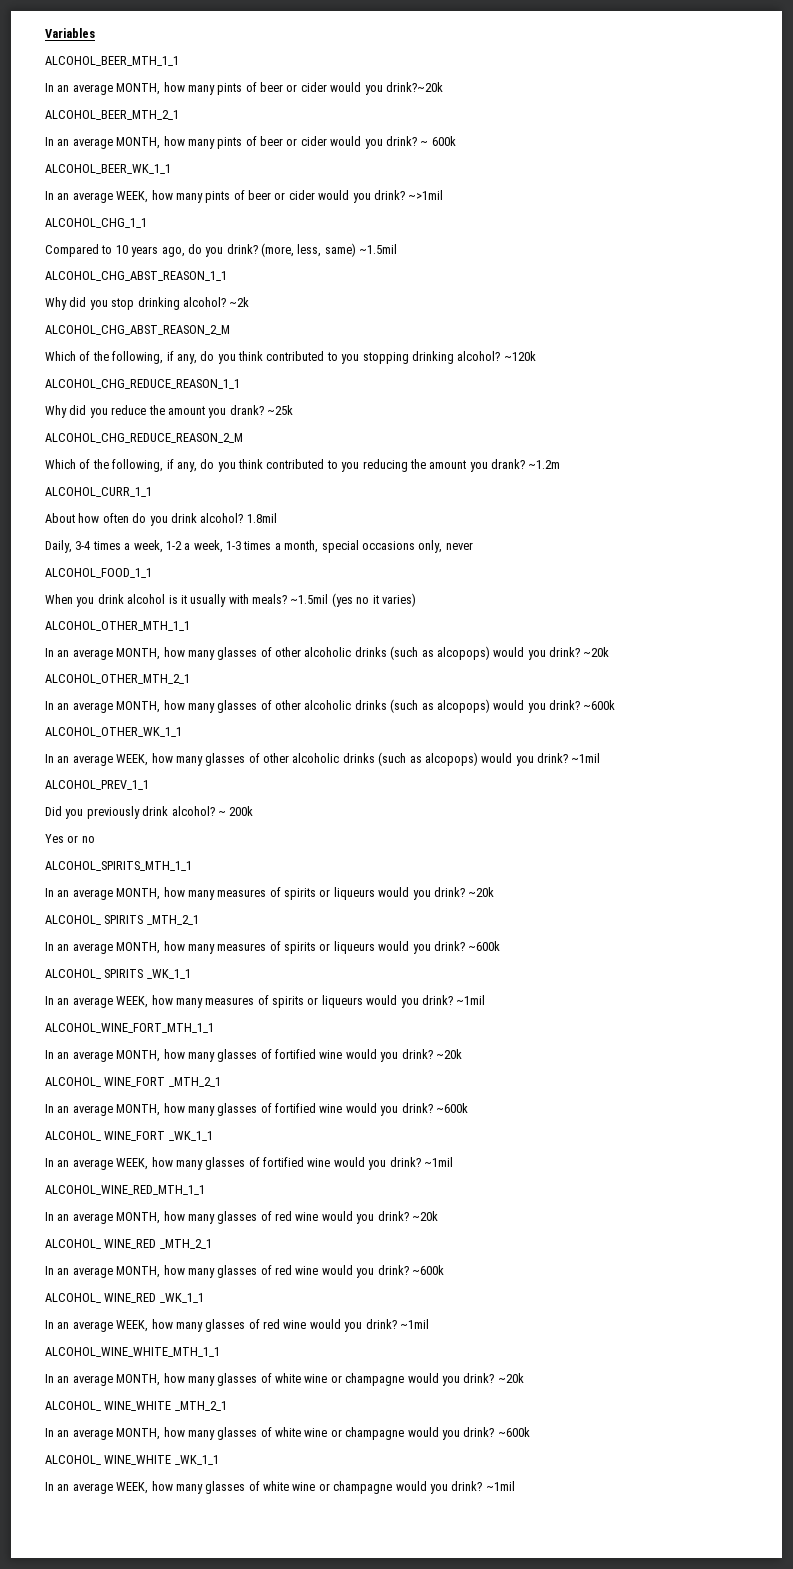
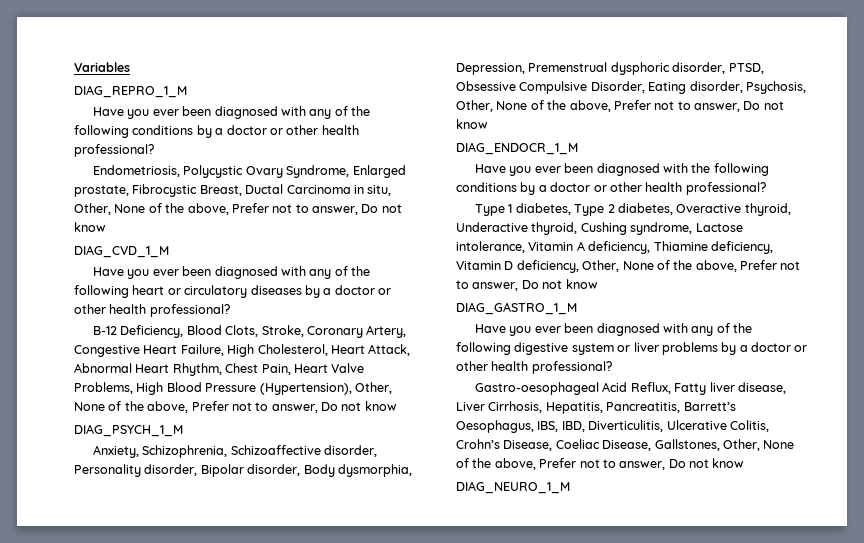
- ALCOHOL_BEER_MTH_1_1
- In an average MONTH, how many pints of beer or cider would you drink?~20k
- ALCOHOL_BEER_MTH_2_1
- In an average MONTH, how many pints of beer or cider would you drink? ~ 600k
- ALCOHOL_BEER_WK_1_1
- In an average WEEK, how many pints of beer or cider would you drink? ~>1mil
- ALCOHOL_CHG_1_1
- Compared to 10 years ago, do you drink? (more, less, same) ~1.5mil
- ALCOHOL_CHG_ABST_REASON_1_1
- Why did you stop drinking alcohol? ~2k
- ALCOHOL_CHG_ABST_REASON_2_M
- Which of the following, if any, do you think contributed to you stopping drinking alcohol? ~120k
- ALCOHOL_CHG_REDUCE_REASON_1_1
- Why did you reduce the amount you drank? ~25k
- ALCOHOL_CHG_REDUCE_REASON_2_M
- Which of the following, if any, do you think contributed to you reducing the amount you drank? ~1.2m
- ALCOHOL_CURR_1_1
- About how often do you drink alcohol? 1.8mil
- Daily, 3-4 times a week, 1-2 a week, 1-3 times a month, special occasions only, never
- ALCOHOL_FOOD_1_1
- When you drink alcohol is it usually with meals? ~1.5mil (yes no it varies)
- ALCOHOL_OTHER_MTH_1_1
- In an average MONTH, how many glasses of other alcoholic drinks (such as alcopops) would you drink? ~20k
- ALCOHOL_OTHER_MTH_2_1
- In an average MONTH, how many glasses of other alcoholic drinks (such as alcopops) would you drink? ~600k
- ALCOHOL_OTHER_WK_1_1
- In an average WEEK, how many glasses of other alcoholic drinks (such as alcopops) would you drink? ~1mil
- ALCOHOL_PREV_1_1
- Did you previously drink alcohol? ~ 200k
- Yes or no
- ALCOHOL_SPIRITS_MTH_1_1
- In an average MONTH, how many measures of spirits or liqueurs would you drink? ~20k
- ALCOHOL_ SPIRITS _MTH_2_1
- In an average MONTH, how many measures of spirits or liqueurs would you drink? ~600k
- ALCOHOL_ SPIRITS _WK_1_1
- In an average WEEK, how many measures of spirits or liqueurs would you drink? ~1mil
- ALCOHOL_WINE_FORT_MTH_1_1
- In an average MONTH, how many glasses of fortified wine would you drink? ~20k
- ALCOHOL_ WINE_FORT _MTH_2_1
- In an average MONTH, how many glasses of fortified wine would you drink? ~600k
- ALCOHOL_ WINE_FORT _WK_1_1
- In an average WEEK, how many glasses of fortified wine would you drink? ~1mil
- ALCOHOL_WINE_RED_MTH_1_1
- In an average MONTH, how many glasses of red wine would you drink? ~20k
- ALCOHOL_ WINE_RED _MTH_2_1
- In an average MONTH, how many glasses of red wine would you drink? ~600k
- ALCOHOL_ WINE_RED _WK_1_1
- In an average WEEK, how many glasses of red wine would you drink? ~1mil
- ALCOHOL_WINE_WHITE_MTH_1_1
- In an average MONTH, how many glasses of white wine or champagne would you drink? ~20k
- ALCOHOL_ WINE_WHITE _MTH_2_1
- In an average MONTH, how many glasses of white wine or champagne would you drink? ~600k
- ALCOHOL_ WINE_WHITE _WK_1_1
- In an average WEEK, how many glasses of white wine or champagne would you drink? ~1mil
+ DIAG_REPRO_1_M
+ Have you ever been diagnosed with any of the following conditions by a doctor or other health professional?
+ Endometriosis, Polycystic Ovary Syndrome, Enlarged prostate, Fibrocystic Breast, Ductal Carcinoma in situ, Other, None of the above, Prefer not to answer, Do not know
+ DIAG_CVD_1_M
+ Have you ever been diagnosed with any of the following heart or circulatory diseases by a doctor or other health professional?
+ B-12 Deficiency, Blood Clots, Stroke, Coronary Artery, Congestive Heart Failure, High Cholesterol, Heart Attack, Abnormal Heart Rhythm, Chest Pain, Heart Valve Problems, High Blood Pressure (Hypertension), Other, None of the above, Prefer not to answer, Do not know
+ DIAG_PSYCH_1_M
+ Anxiety, Schizophrenia, Schizoaffective disorder, Personality disorder, Bipolar disorder, Body dysmorphia, Depression, Premenstrual dysphoric disorder, PTSD, Obsessive Compulsive Disorder, Eating disorder, Psychosis, Other, None of the above, Prefer not to answer, Do not know
+ DIAG_ENDOCR_1_M
+ Have you ever been diagnosed with the following conditions by a doctor or other health professional?
+ Type 1 diabetes, Type 2 diabetes, Overactive thyroid, Underactive thyroid, Cushing syndrome, Lactose intolerance, Vitamin A deficiency, Thiamine deficiency, Vitamin D deficiency, Other, None of the above, Prefer not to answer, Do not know
+ DIAG_GASTRO_1_M
+ Have you ever been diagnosed with any of the following digestive system or liver problems by a doctor or other health professional?
+ Gastro-oesophageal Acid Reflux, Fatty liver disease, Liver Cirrhosis, Hepatitis, Pancreatitis, Barrett’s Oesophagus, IBS, IBD, Diverticulitis, Ulcerative Colitis, Crohn’s Disease, Coeliac Disease, Gallstones, Other, None of the above, Prefer not to answer, Do not know
+ DIAG_NEURO_1_M

